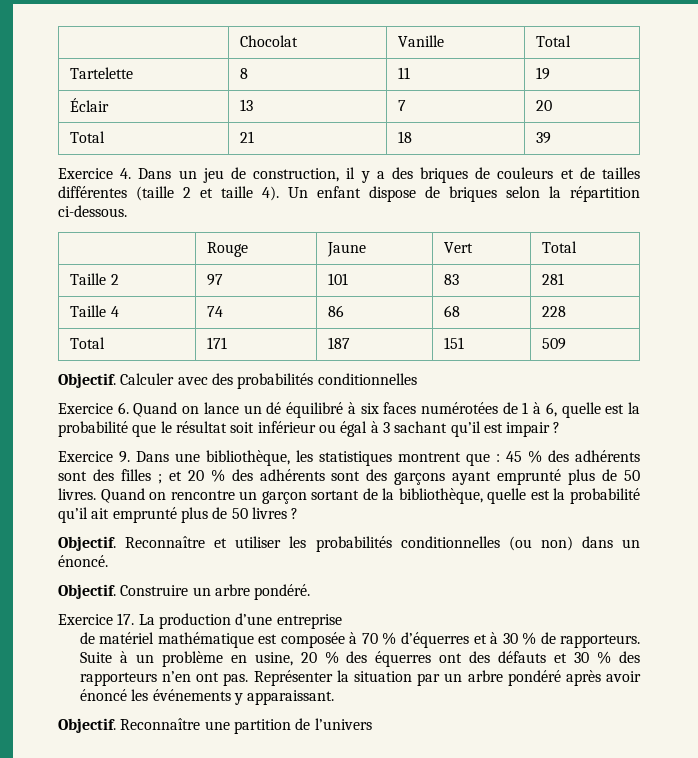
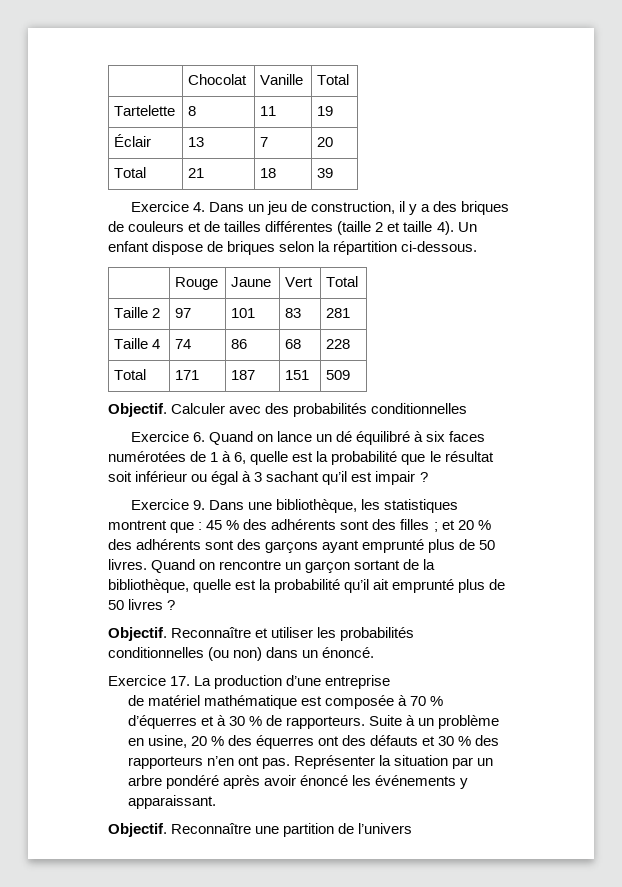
- Objectif. Construire un arbre pondéré.

